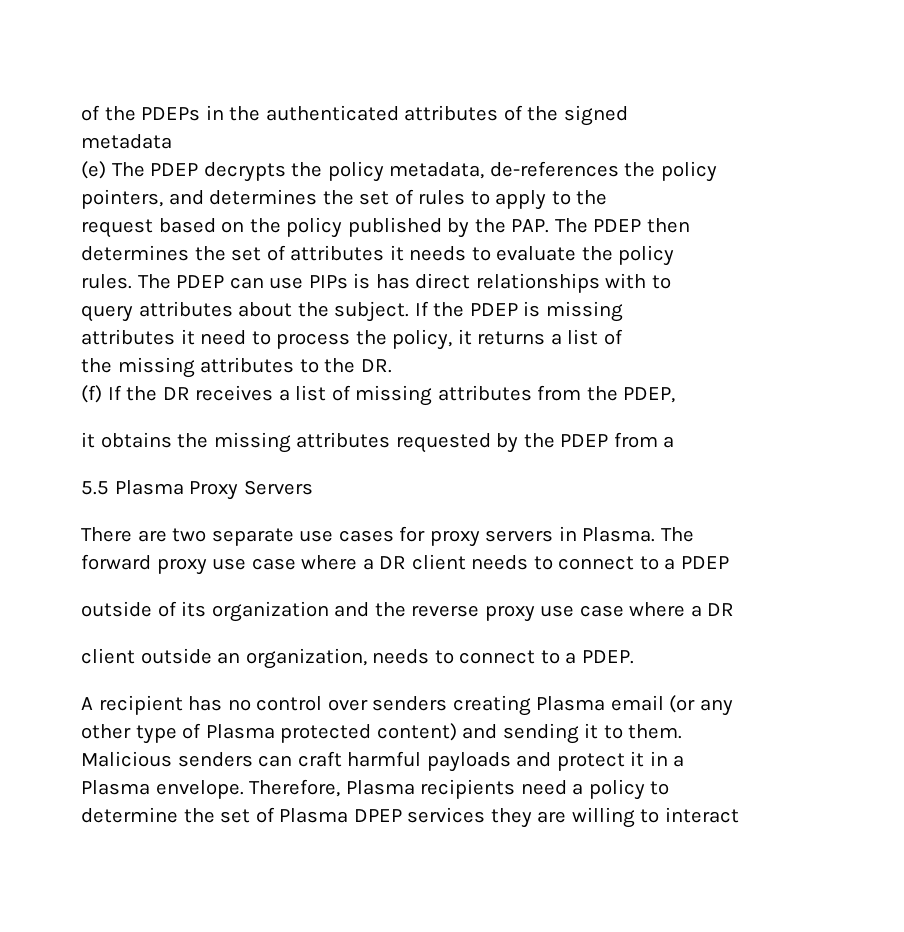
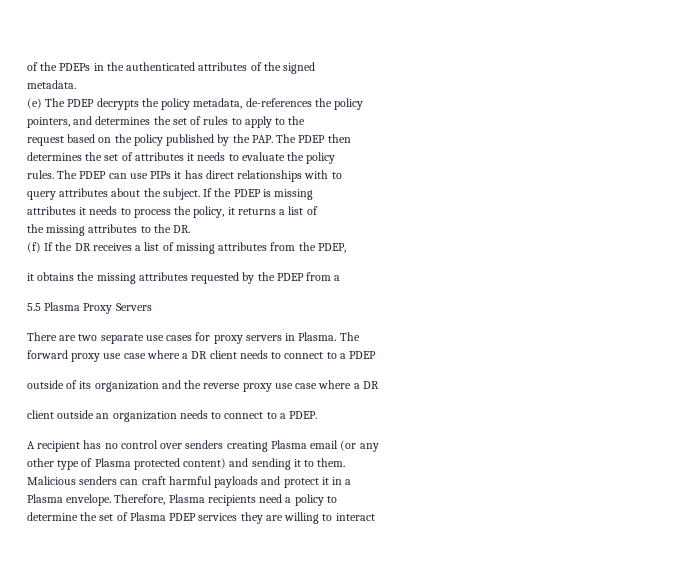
- metadata
+ metadata.
- The PDEP can use PIPs is has direct relationships with to
+ The PDEP can use PIPs it has direct relationships with to
- attributes it need to process the policy, it returns a list of
+ attributes it needs to process the policy, it returns a list of
- client outside an organization, needs to connect to a PDEP.
+ client outside an organization needs to connect to a PDEP.
- determine the set of Plasma DPEP services they are willing to interact
+ determine the set of Plasma PDEP services they are willing to interact

